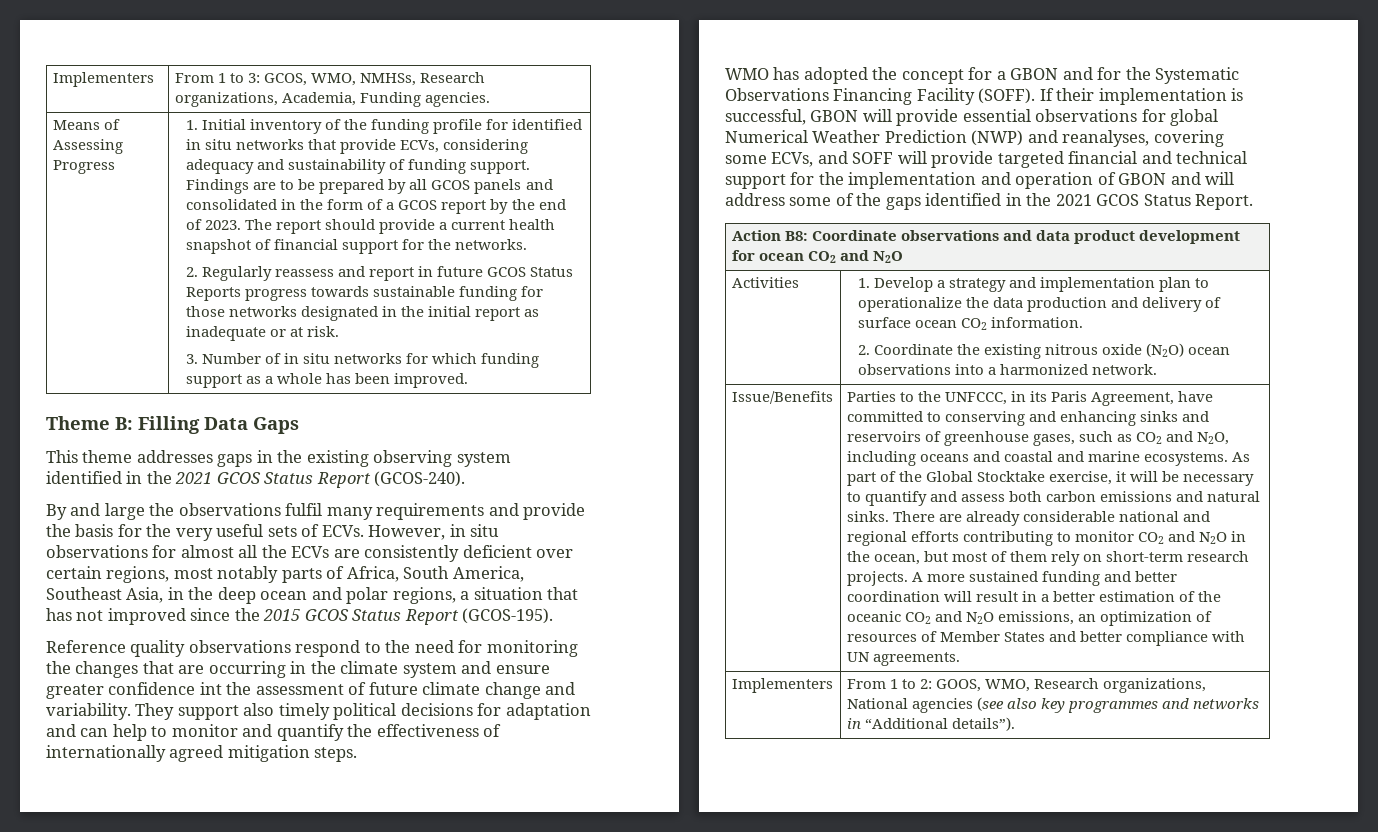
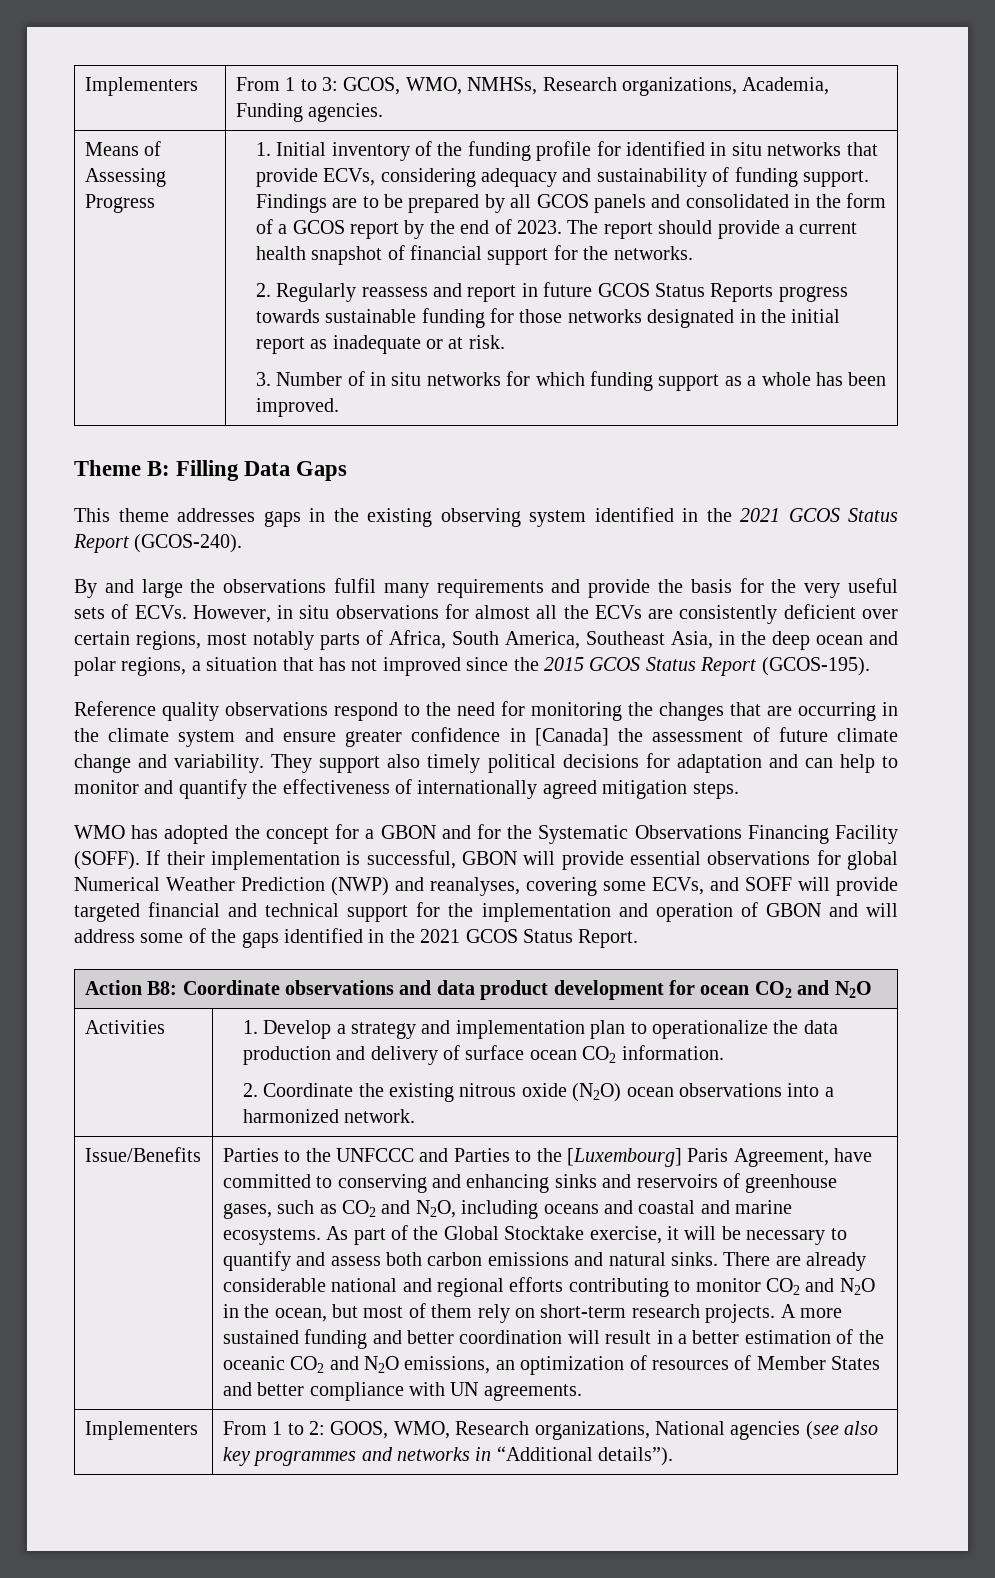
- Reference quality observations respond to the need for monitoring the changes that are occurring in the climate system and ensure greater confidence int the assessment of future climate change and variability.
+ Reference quality observations respond to the need for monitoring the changes that are occurring in the climate system and ensure greater confidence in [Canada] the assessment of future climate change and variability.
- Parties to the UNFCCC, in its Paris Agreement, have committed to conserving and enhancing sinks and reservoirs of greenhouse gases, such as CO2 and N2O, including oceans and coastal and marine ecosystems.
+ Parties to the UNFCCC and Parties to the [Luxembourg] Paris Agreement, have committed to conserving and enhancing sinks and reservoirs of greenhouse gases, such as CO2 and N2O, including oceans and coastal and marine ecosystems.

